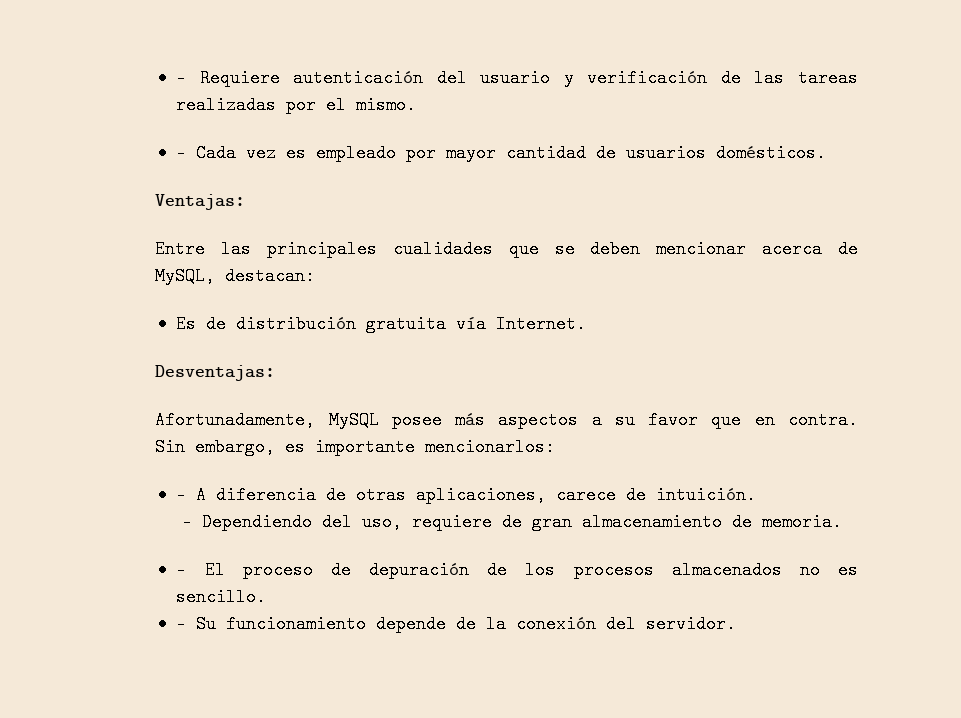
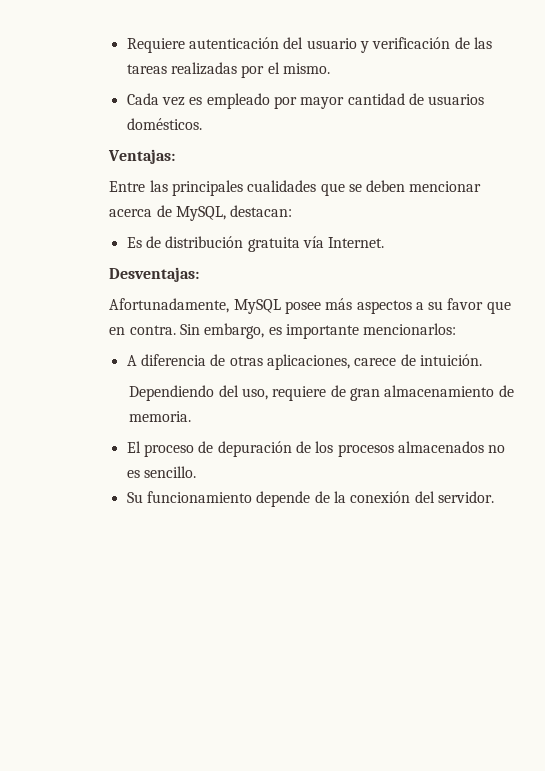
- - Requiere autenticación del usuario y verificación de las tareas realizadas por el mismo.
+ Requiere autenticación del usuario y verificación de las tareas realizadas por el mismo.
- - Cada vez es empleado por mayor cantidad de usuarios domésticos.
+ Cada vez es empleado por mayor cantidad de usuarios domésticos.
- - A diferencia de otras aplicaciones, carece de intuición.
+ A diferencia de otras aplicaciones, carece de intuición.
- - Dependiendo del uso, requiere de gran almacenamiento de memoria.
+ Dependiendo del uso, requiere de gran almacenamiento de memoria.
- - El proceso de depuración de los procesos almacenados no es sencillo.
+ El proceso de depuración de los procesos almacenados no es sencillo.
- - Su funcionamiento depende de la conexión del servidor.
+ Su funcionamiento depende de la conexión del servidor.

